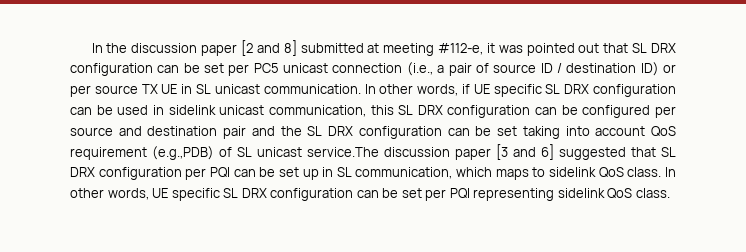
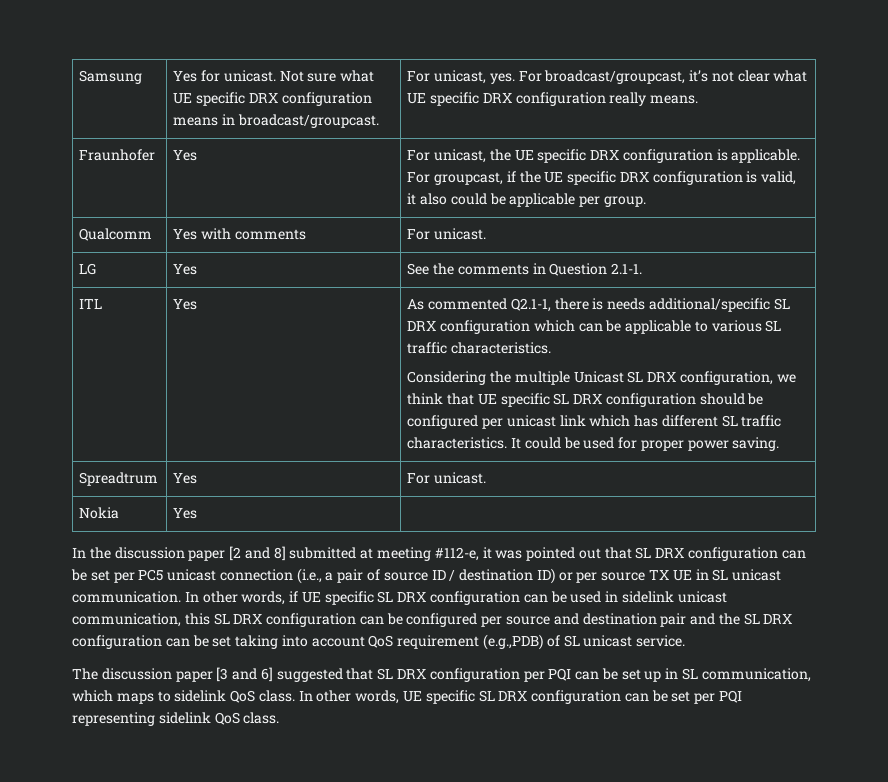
+ Samsung | Yes for unicast. Not sure what UE specific DRX configuration means in broadcast/groupcast. | For unicast, yes. For broadcast/groupcast, it’s not clear what UE specific DRX configuration really means.
+ Fraunhofer | Yes | For unicast, the UE specific DRX configuration is applicable. For groupcast, if the UE specific DRX configuration is valid, it also could be applicable per group.
+ Qualcomm | Yes with comments | For unicast.
+ LG | Yes | See the comments in Question 2.1-1.
+ ITL | Yes | As commented Q2.1-1, there is needs additional/specific SL DRX configuration which can be applicable to various SL traffic characteristics.
+ Considering the multiple Unicast SL DRX configuration, we think that UE specific SL DRX configuration should be configured per unicast link which has different SL traffic characteristics. It could be used for proper power saving.
+ Spreadtrum | Yes | For unicast.
+ Nokia | Yes |
- In other words, if UE specific SL DRX configuration can be used in sidelink unicast communication, this SL DRX configuration can be configured per source and destination pair and the SL DRX configuration can be set taking into account QoS requirement (e.g.,PDB) of SL unicast service.The discussion paper [3 and 6] suggested that SL DRX configuration per PQI can be set up in SL communication, which maps to sidelink QoS class.
+ In other words, if UE specific SL DRX configuration can be used in sidelink unicast communication, this SL DRX configuration can be configured per source and destination pair and the SL DRX configuration can be set taking into account QoS requirement (e.g.,PDB) of SL unicast service.
+ The discussion paper [3 and 6] suggested that SL DRX configuration per PQI can be set up in SL communication, which maps to sidelink QoS class.

